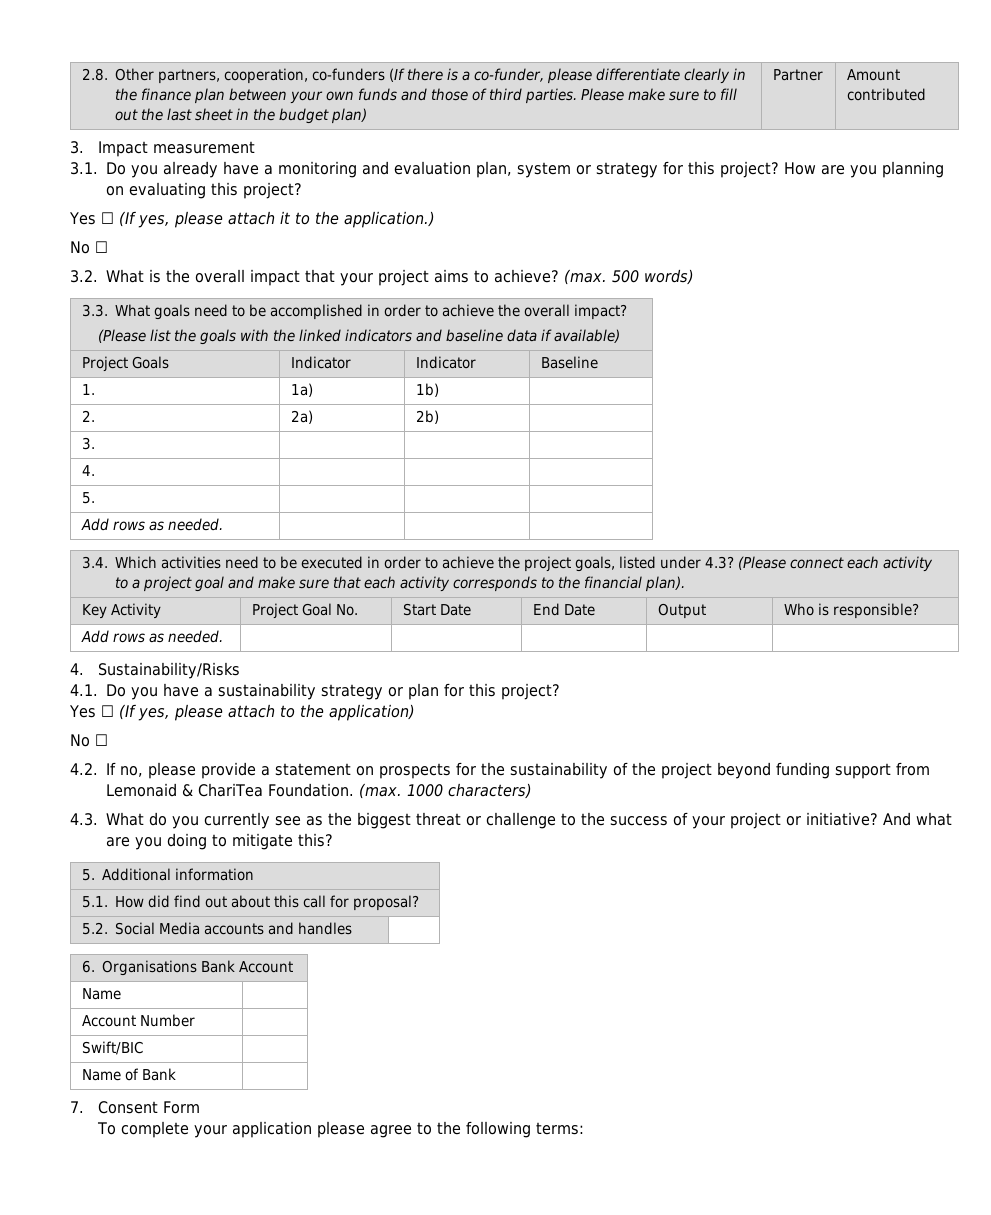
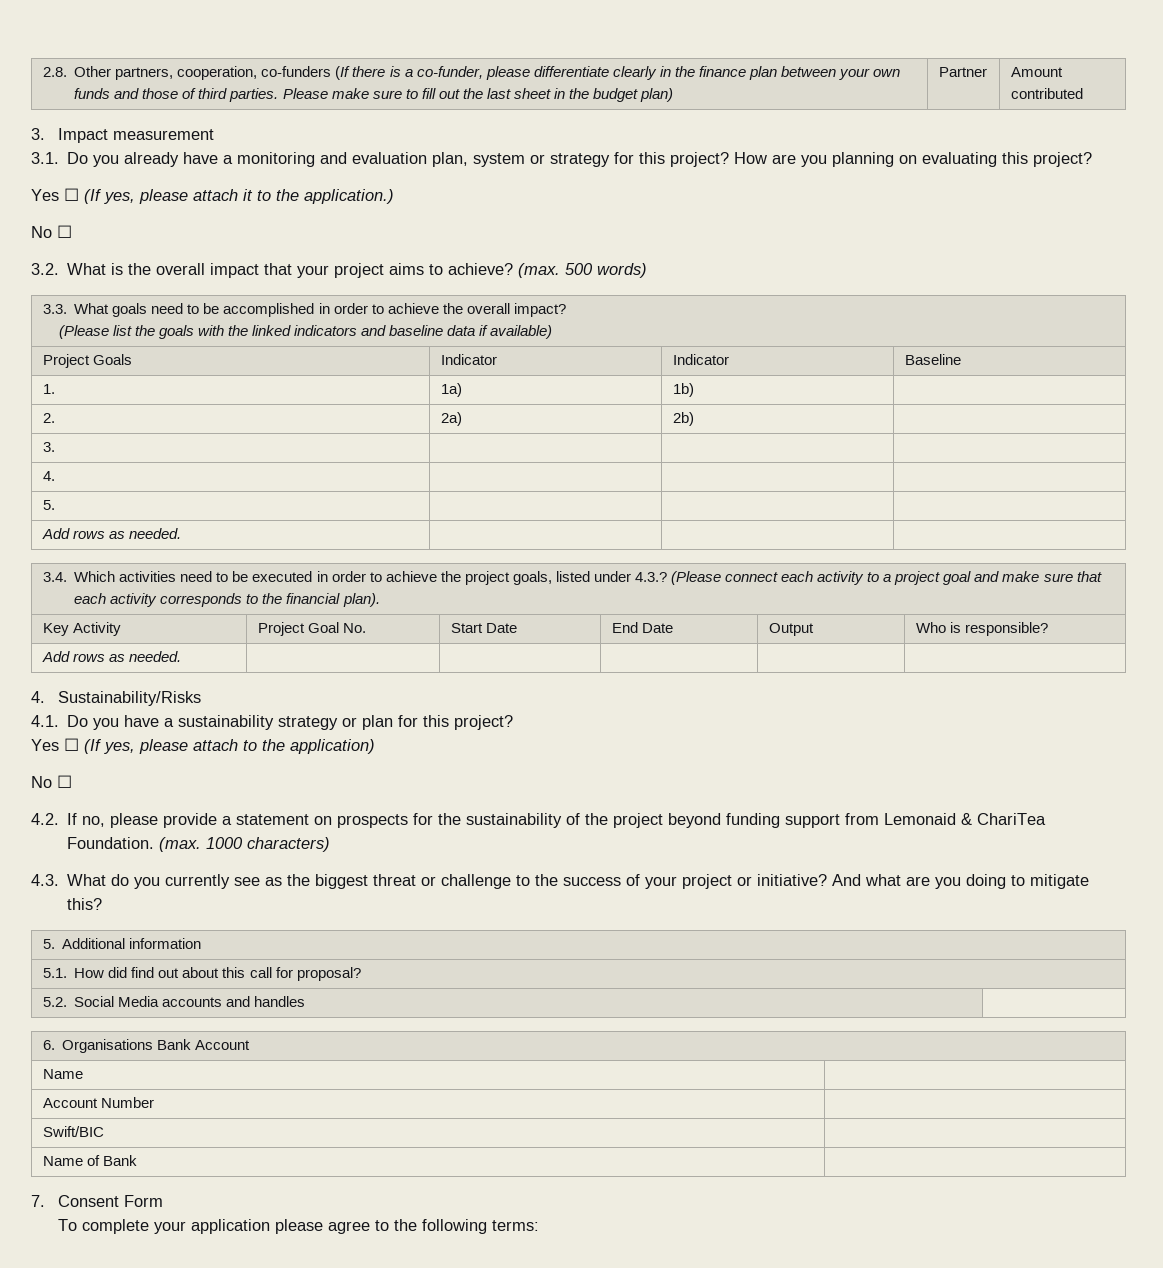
- 3.4. Which activities need to be executed in order to achieve the project goals, listed under 4.3? (Please connect each activity to a project goal and make sure that each activity corresponds to the financial plan).
+ 3.4. Which activities need to be executed in order to achieve the project goals, listed under 4.3.? (Please connect each activity to a project goal and make sure that each activity corresponds to the financial plan).

